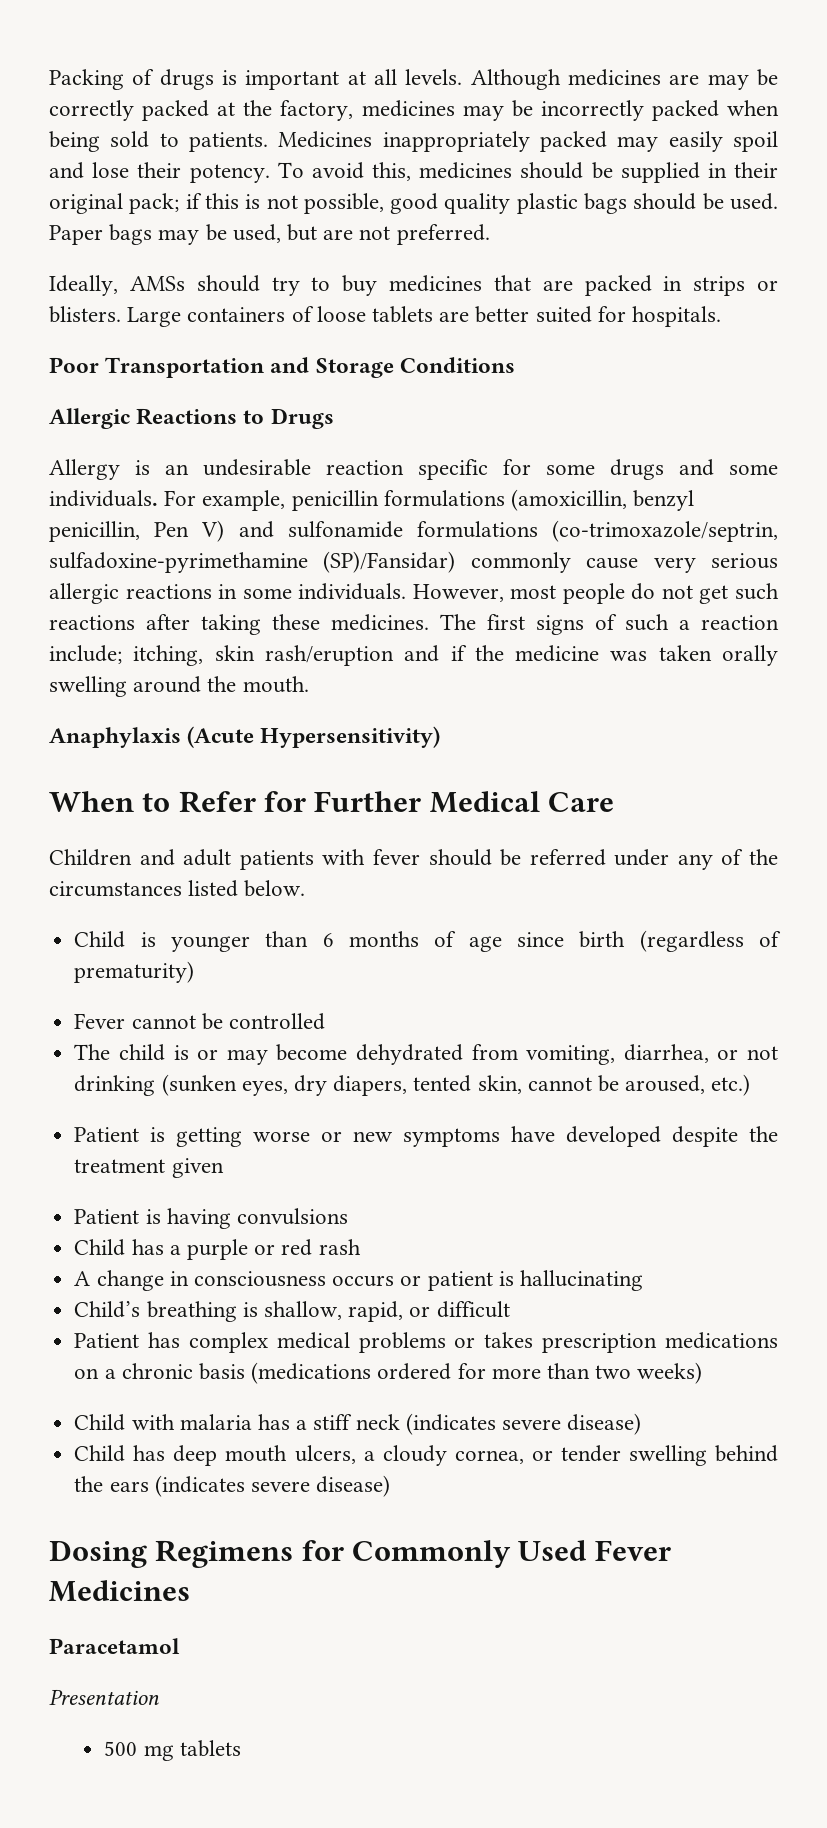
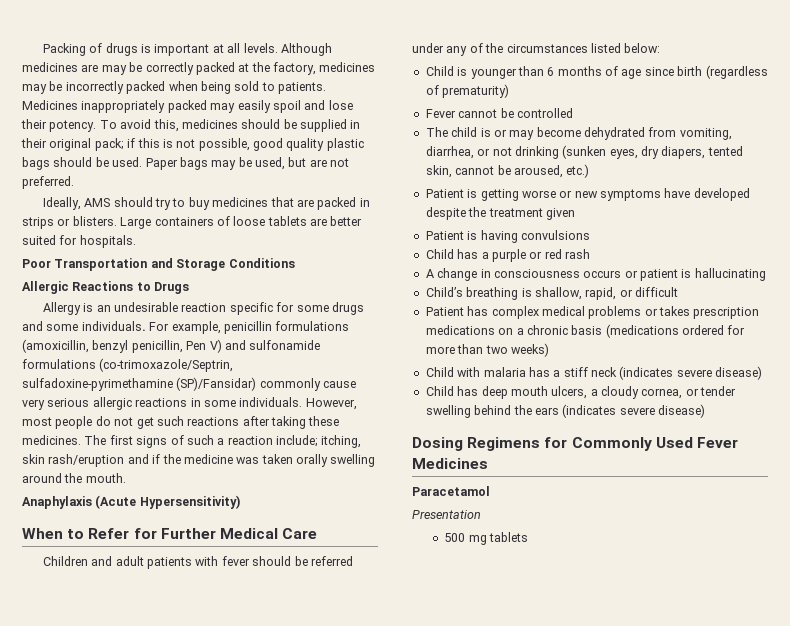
- Ideally, AMSs should try to buy medicines that are packed in strips or blisters.
+ Ideally, AMS should try to buy medicines that are packed in strips or blisters.
- For example, penicillin formulations (amoxicillin, benzyl penicillin, Pen V) and sulfonamide formulations (co-trimoxazole/septrin, sulfadoxine-pyrimethamine (SP)/Fansidar) commonly cause very serious allergic reactions in some individuals.
+ For example, penicillin formulations (amoxicillin, benzyl penicillin, Pen V) and sulfonamide formulations (co-trimoxazole/Septrin, sulfadoxine-pyrimethamine (SP)/Fansidar) commonly cause very serious allergic reactions in some individuals.
- Children and adult patients with fever should be referred under any of the circumstances listed below.
+ Children and adult patients with fever should be referred under any of the circumstances listed below:

